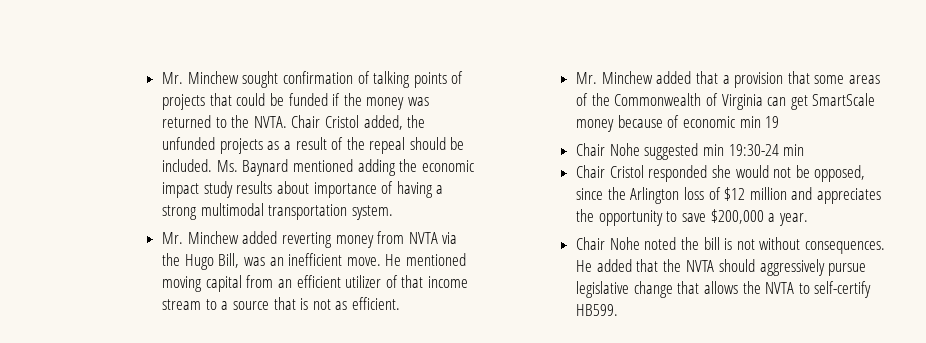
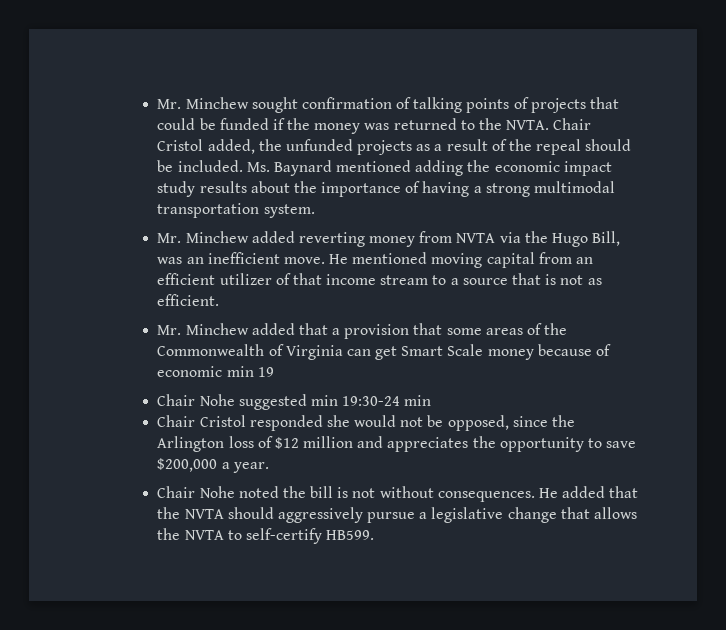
- Ms. Baynard mentioned adding the economic impact study results about importance of having a strong multimodal transportation system.
+ Ms. Baynard mentioned adding the economic impact study results about the importance of having a strong multimodal transportation system.
- Mr. Minchew added that a provision that some areas of the Commonwealth of Virginia can get SmartScale money because of economic min 19
+ Mr. Minchew added that a provision that some areas of the Commonwealth of Virginia can get Smart Scale money because of economic min 19
- He added that the NVTA should aggressively pursue legislative change that allows the NVTA to self-certify HB599.
+ He added that the NVTA should aggressively pursue a legislative change that allows the NVTA to self-certify HB599.

